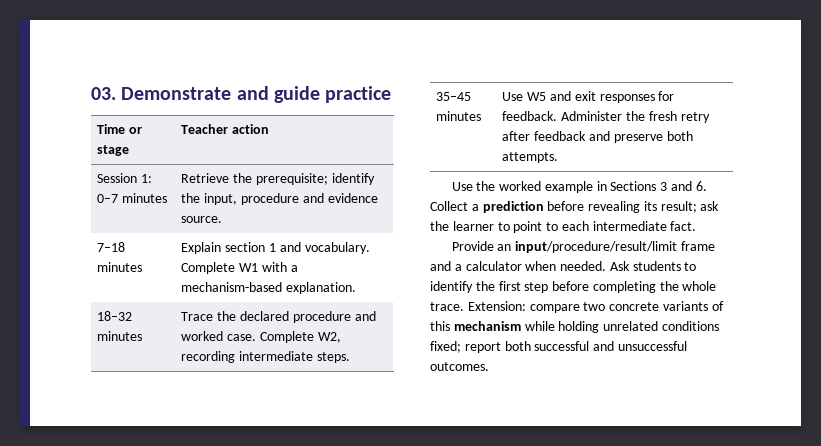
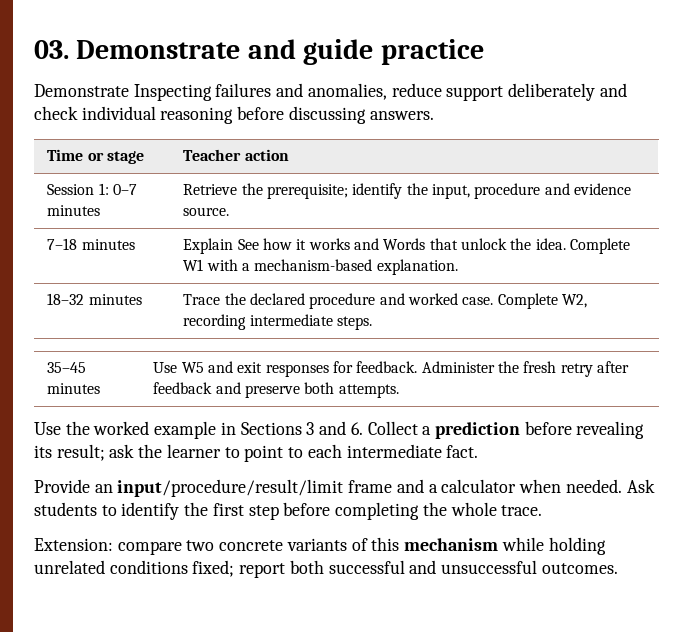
+ Demonstrate Inspecting failures and anomalies, reduce support deliberately and check individual reasoning before discussing answers.
- 7–18 minutes | Explain section 1 and vocabulary. Complete W1 with a mechanism-based explanation.
+ 7–18 minutes | Explain See how it works and Words that unlock the idea. Complete W1 with a mechanism-based explanation.
- Ask students to identify the first step before completing the whole trace. Extension: compare two concrete variants of this mechanism while holding unrelated conditions fixed; report both successful and unsuccessful outcomes.
+ Ask students to identify the first step before completing the whole trace.
+ Extension: compare two concrete variants of this mechanism while holding unrelated conditions fixed; report both successful and unsuccessful outcomes.

